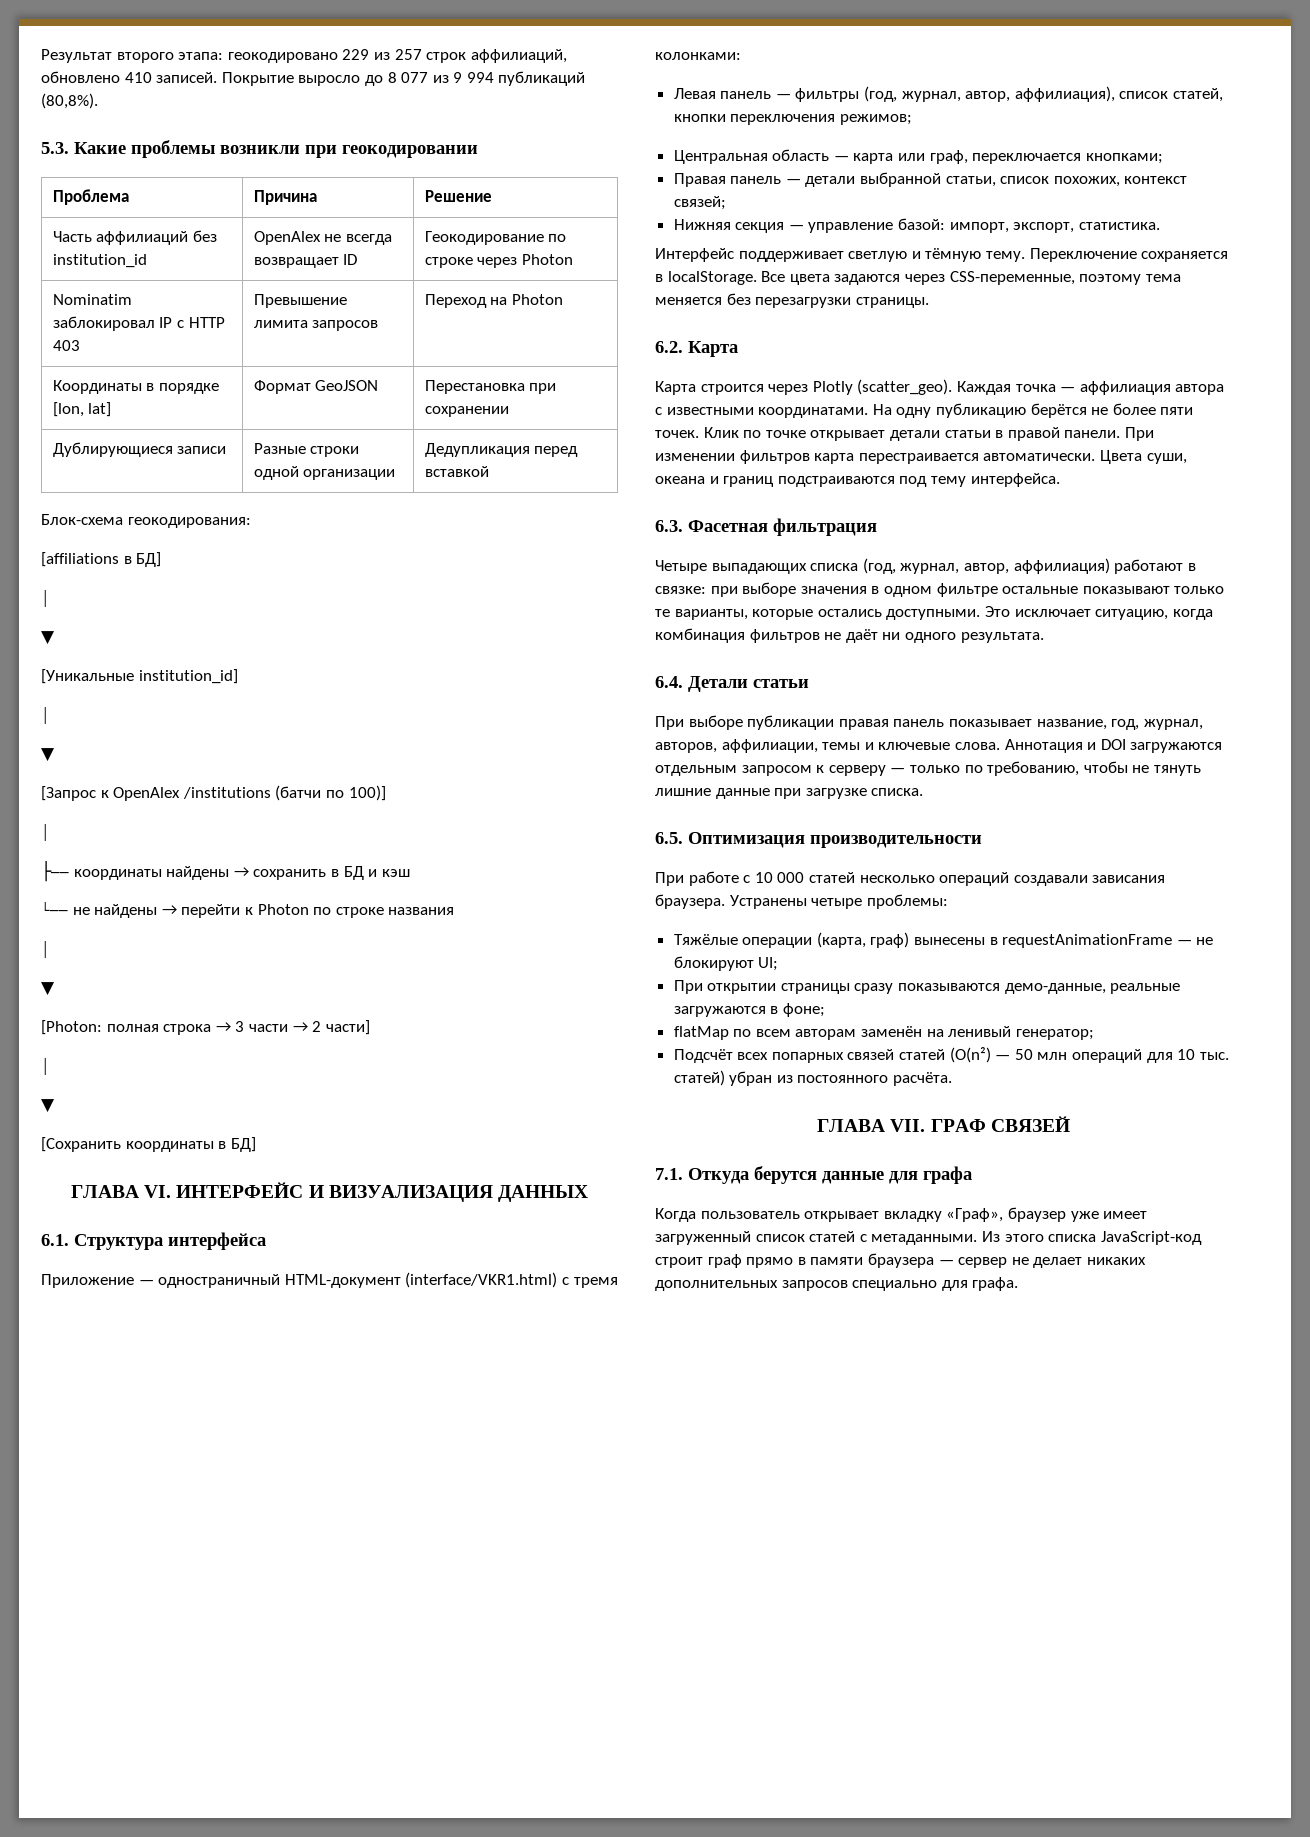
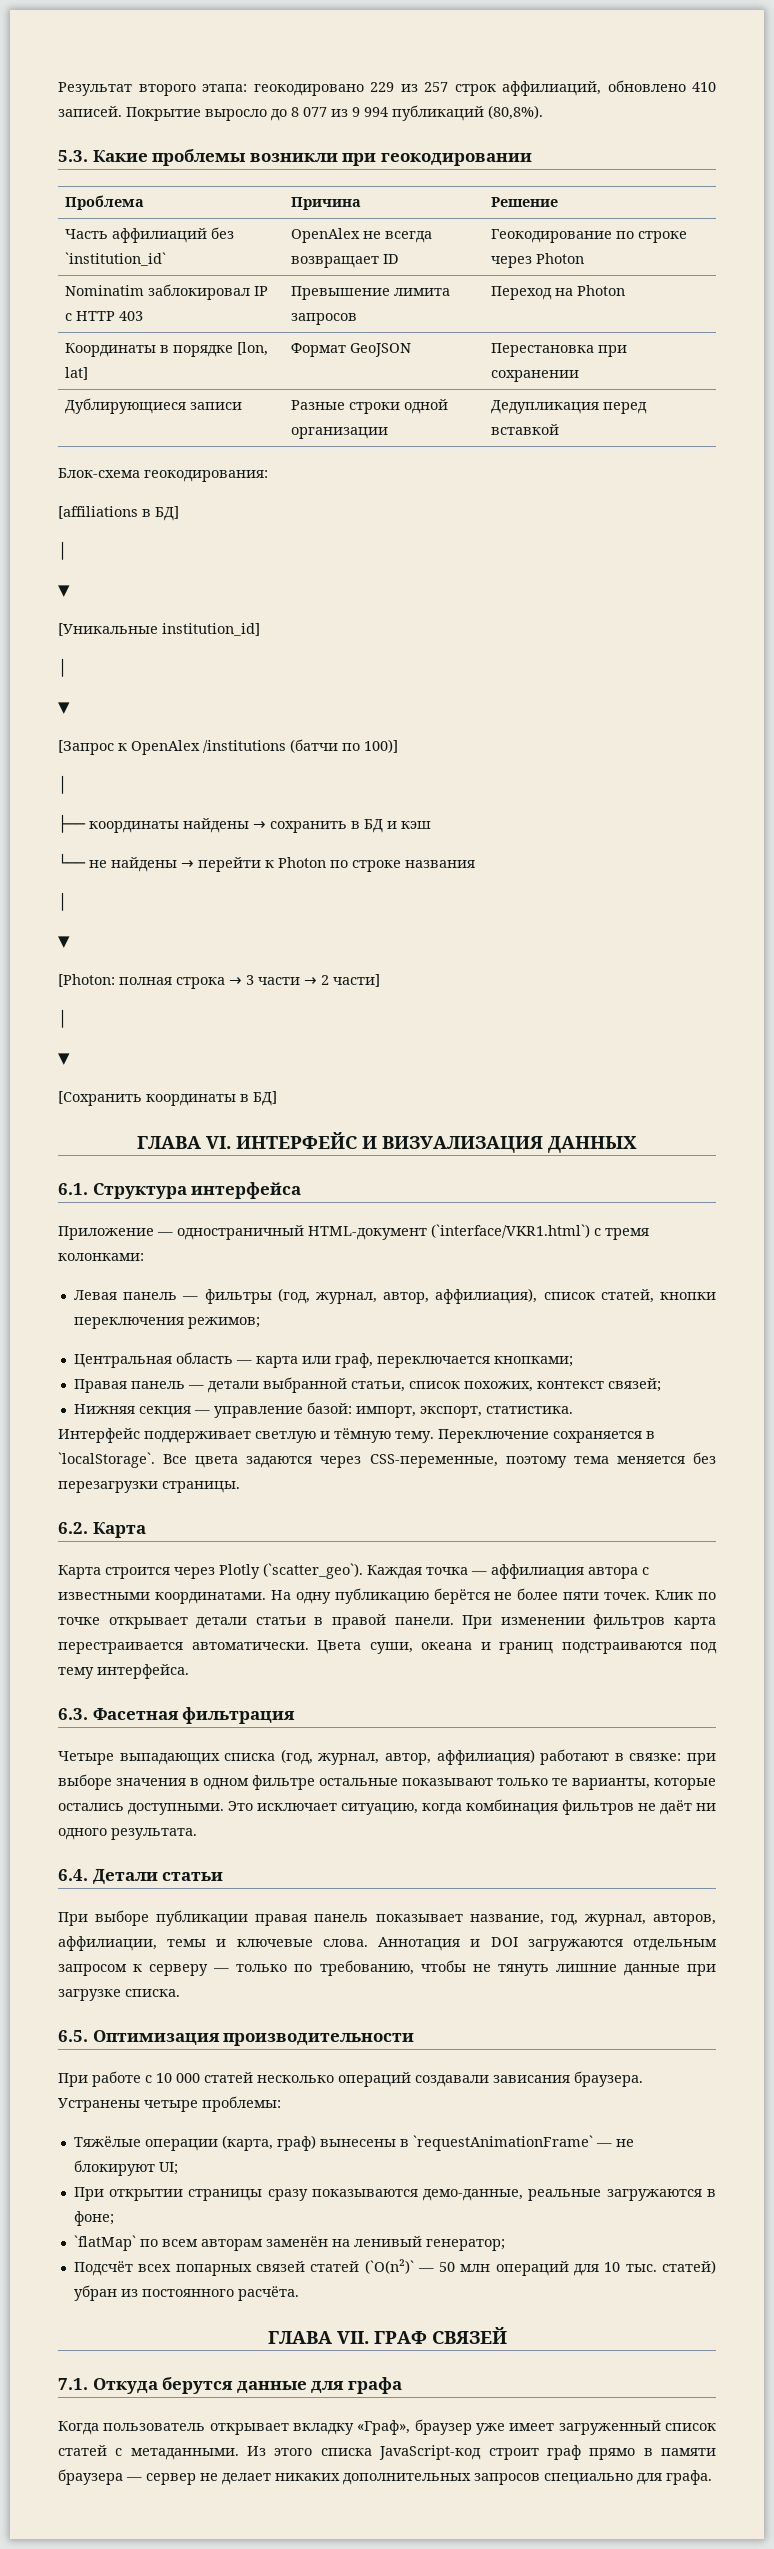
- Часть аффилиаций без institution_id | OpenAlex не всегда возвращает ID | Геокодирование по строке через Photon
+ Часть аффилиаций без `institution_id` | OpenAlex не всегда возвращает ID | Геокодирование по строке через Photon
- Приложение — одностраничный HTML-документ (interface/VKR1.html) с тремя колонками:
+ Приложение — одностраничный HTML-документ (`interface/VKR1.html`) с тремя колонками:
- Переключение сохраняется в localStorage.
+ Переключение сохраняется в `localStorage`.
- Карта строится через Plotly (scatter_geo).
+ Карта строится через Plotly (`scatter_geo`).
- Тяжёлые операции (карта, граф) вынесены в requestAnimationFrame — не блокируют UI;
+ Тяжёлые операции (карта, граф) вынесены в `requestAnimationFrame` — не блокируют UI;
- flatMap по всем авторам заменён на ленивый генератор;
+ `flatMap` по всем авторам заменён на ленивый генератор;
- Подсчёт всех попарных связей статей (O(n²) — 50 млн операций для 10 тыс. статей) убран из постоянного расчёта.
+ Подсчёт всех попарных связей статей (`O(n²)` — 50 млн операций для 10 тыс. статей) убран из постоянного расчёта.

